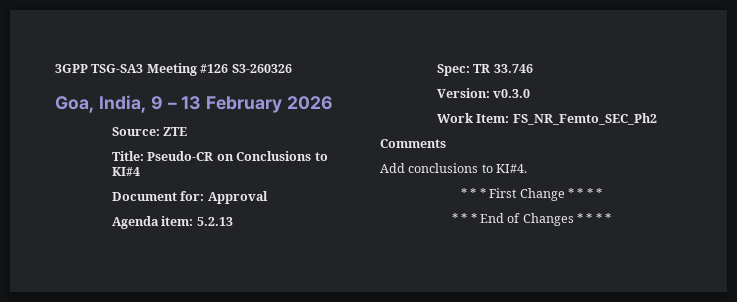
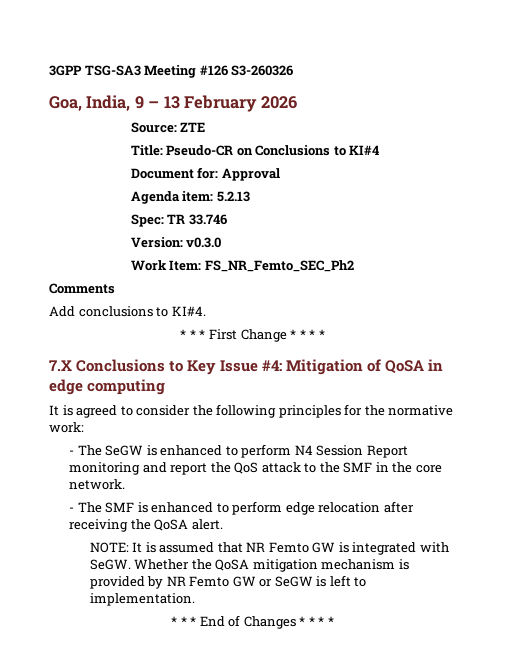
+ 7.X Conclusions to Key Issue #4: Mitigation of QoSA in edge computing
+ It is agreed to consider the following principles for the normative work:
+ - The SeGW is enhanced to perform N4 Session Report monitoring and report the QoS attack to the SMF in the core network.
+ - The SMF is enhanced to perform edge relocation after receiving the QoSA alert.
+ NOTE: It is assumed that NR Femto GW is integrated with SeGW. Whether the QoSA mitigation mechanism is provided by NR Femto GW or SeGW is left to implementation.

